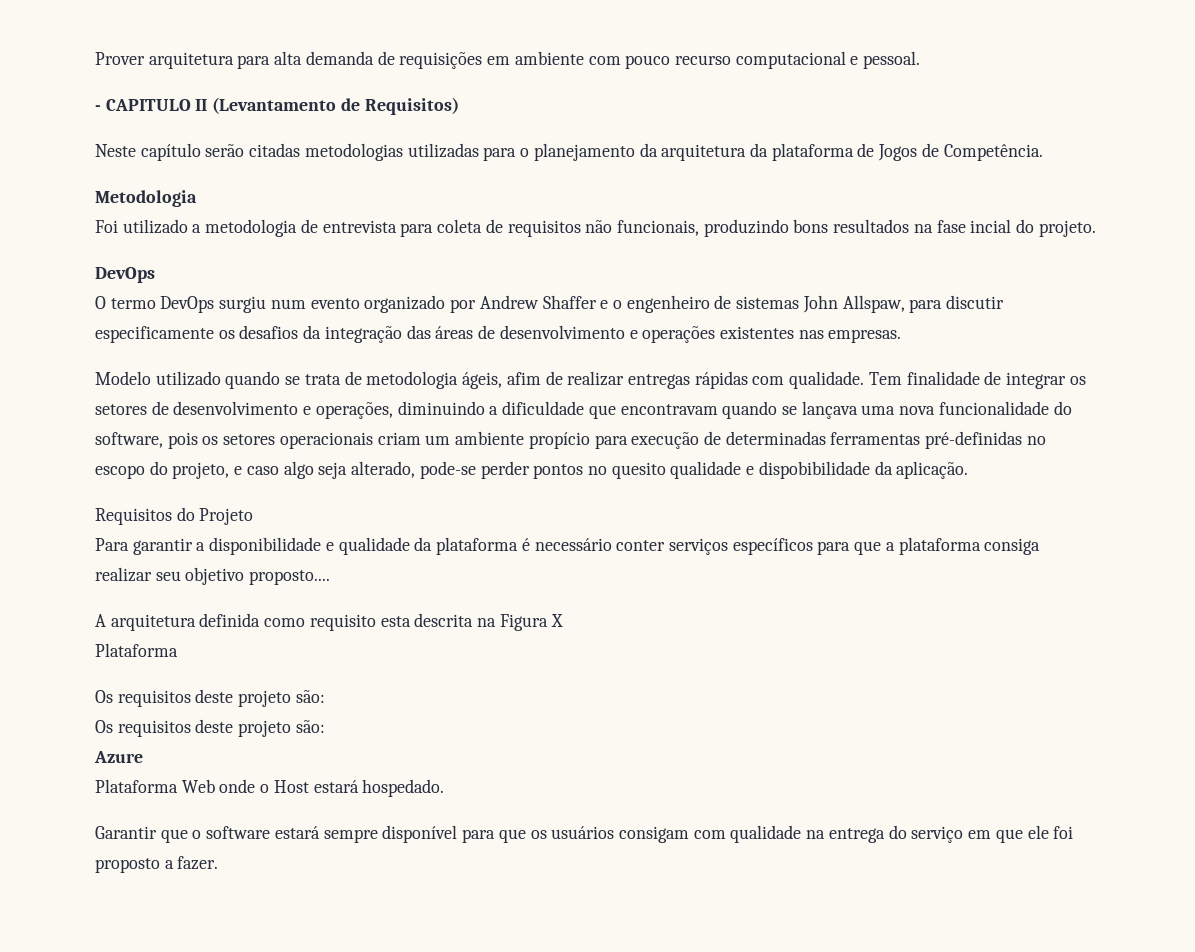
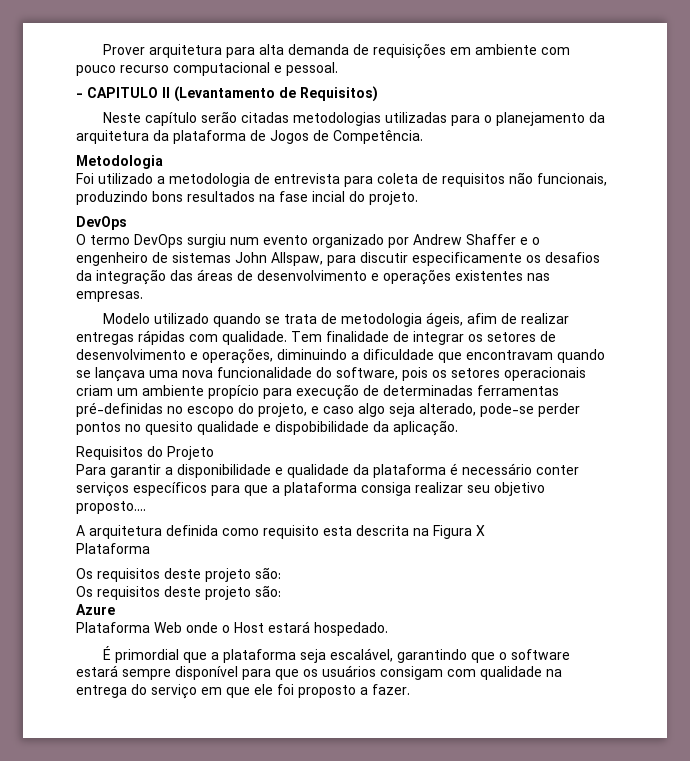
- Garantir que o software estará sempre disponível para que os usuários consigam com qualidade na entrega do serviço em que ele foi proposto a fazer.
+ É primordial que a plataforma seja escalável, garantindo que o software estará sempre disponível para que os usuários consigam com qualidade na entrega do serviço em que ele foi proposto a fazer.

